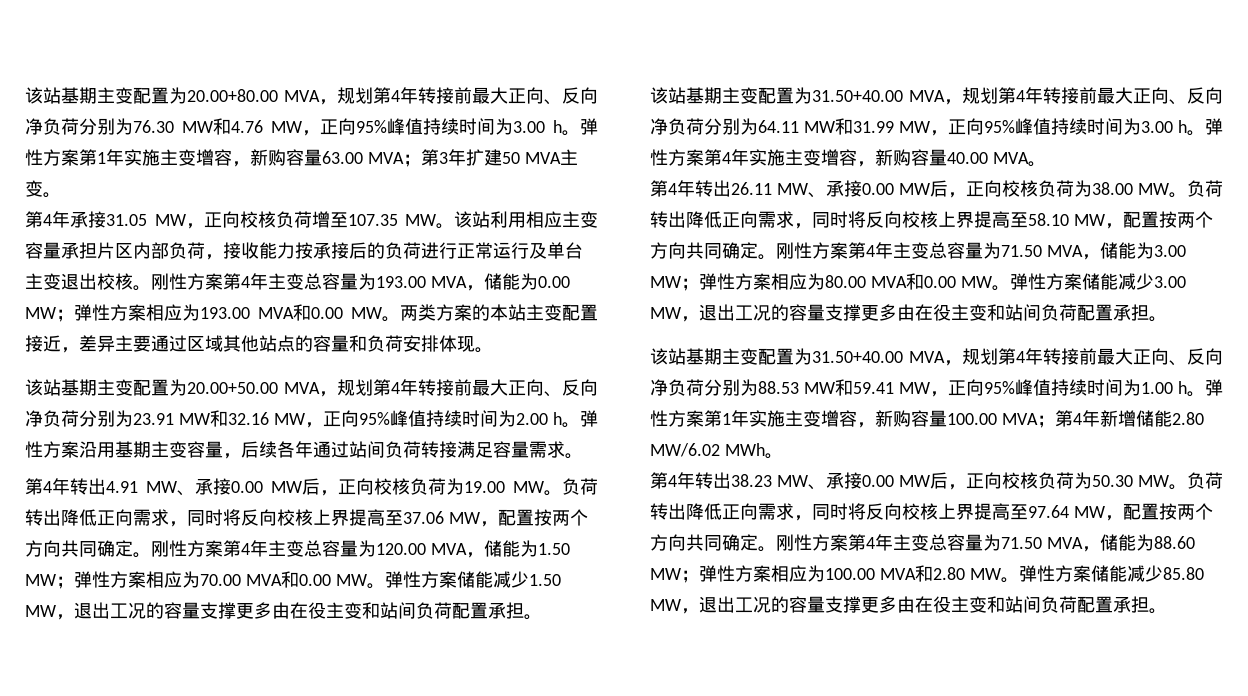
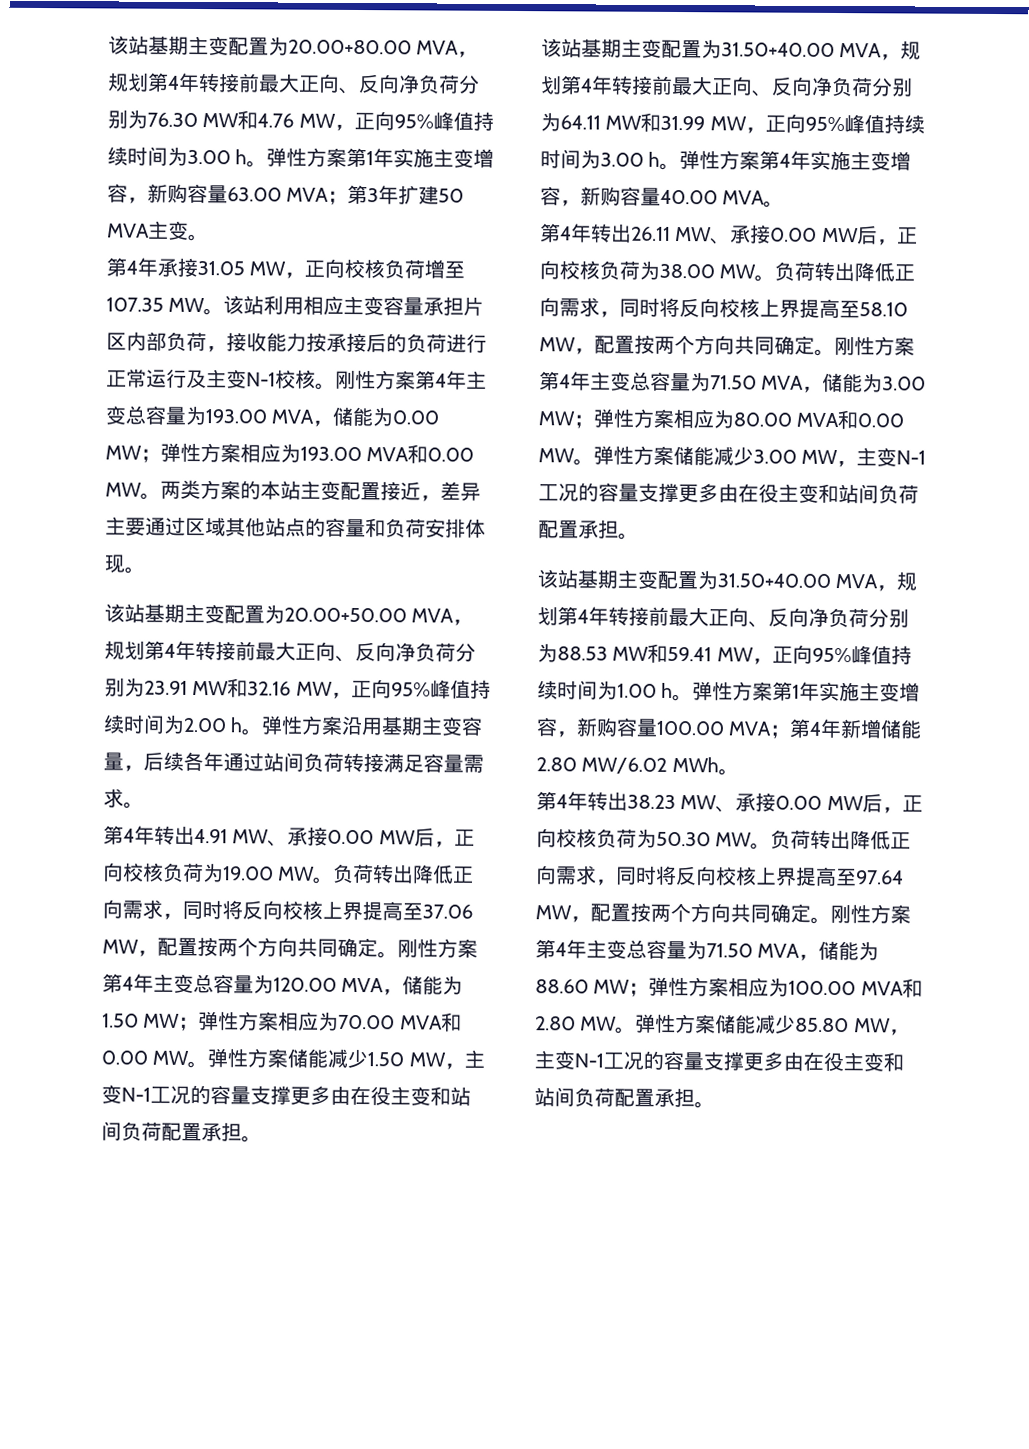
- 该站利用相应主变容量承担片区内部负荷，接收能力按承接后的负荷进行正常运行及单台主变退出校核。
+ 该站利用相应主变容量承担片区内部负荷，接收能力按承接后的负荷进行正常运行及主变N-1校核。
- 弹性方案储能减少1.50 MW，退出工况的容量支撑更多由在役主变和站间负荷配置承担。
+ 弹性方案储能减少1.50 MW，主变N-1工况的容量支撑更多由在役主变和站间负荷配置承担。
- 弹性方案储能减少3.00 MW，退出工况的容量支撑更多由在役主变和站间负荷配置承担。
+ 弹性方案储能减少3.00 MW，主变N-1工况的容量支撑更多由在役主变和站间负荷配置承担。
- 弹性方案储能减少85.80 MW，退出工况的容量支撑更多由在役主变和站间负荷配置承担。
+ 弹性方案储能减少85.80 MW，主变N-1工况的容量支撑更多由在役主变和站间负荷配置承担。

